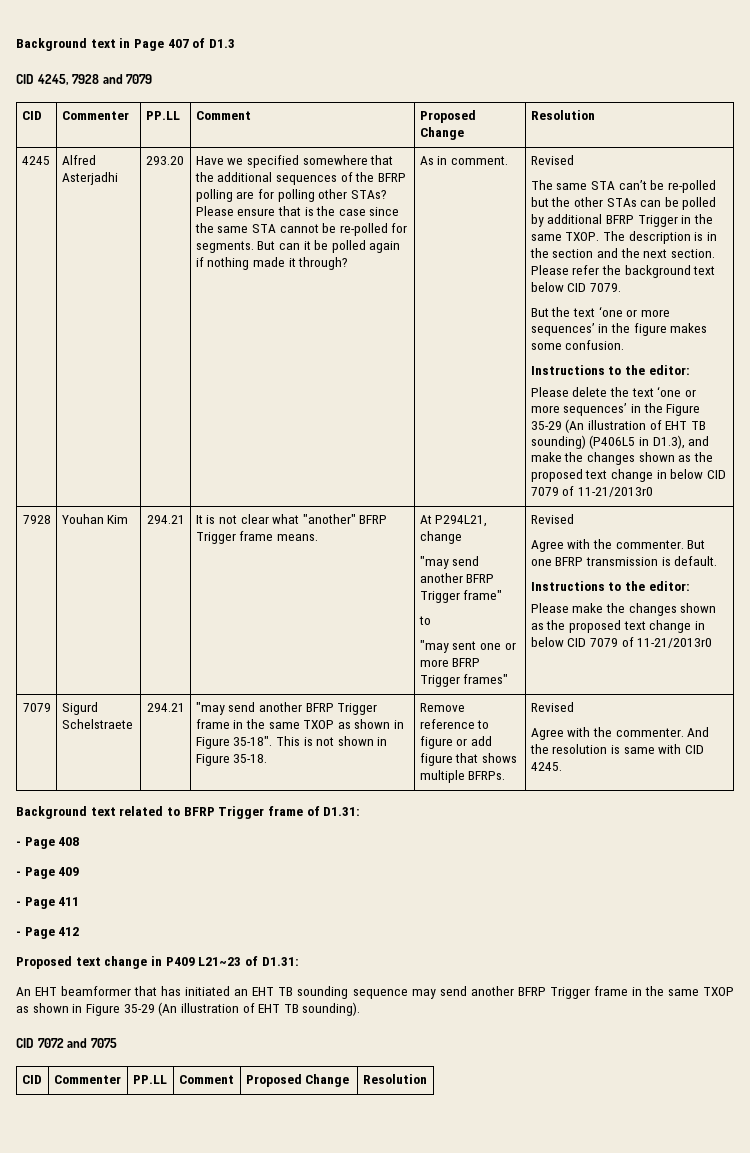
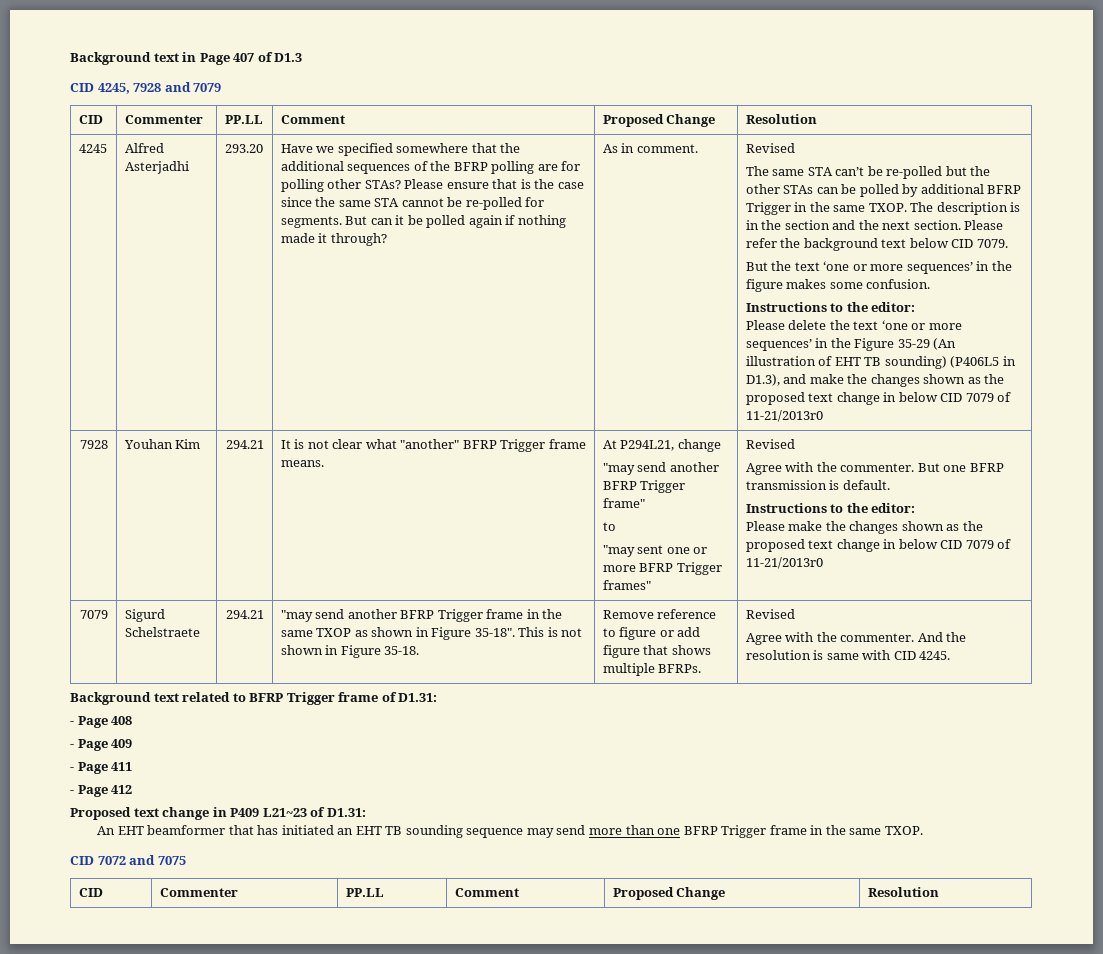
- An EHT beamformer that has initiated an EHT TB sounding sequence may send another BFRP Trigger frame in the same TXOP as shown in Figure 35-29 (An illustration of EHT TB sounding).
+ An EHT beamformer that has initiated an EHT TB sounding sequence may send more than one BFRP Trigger frame in the same TXOP.

